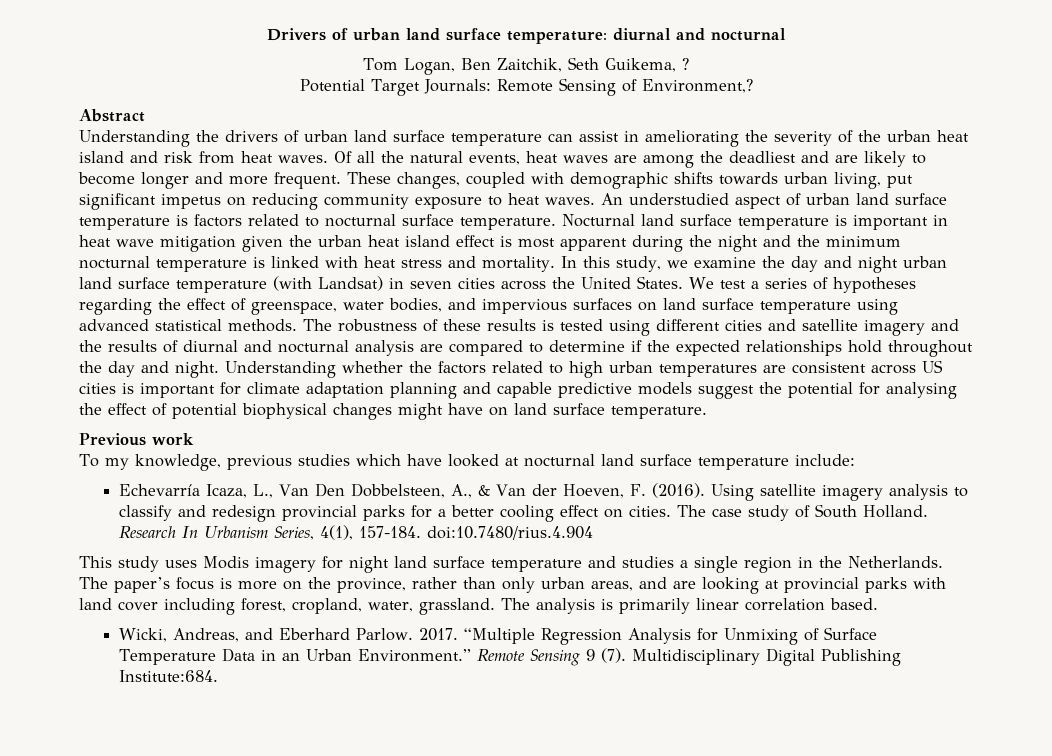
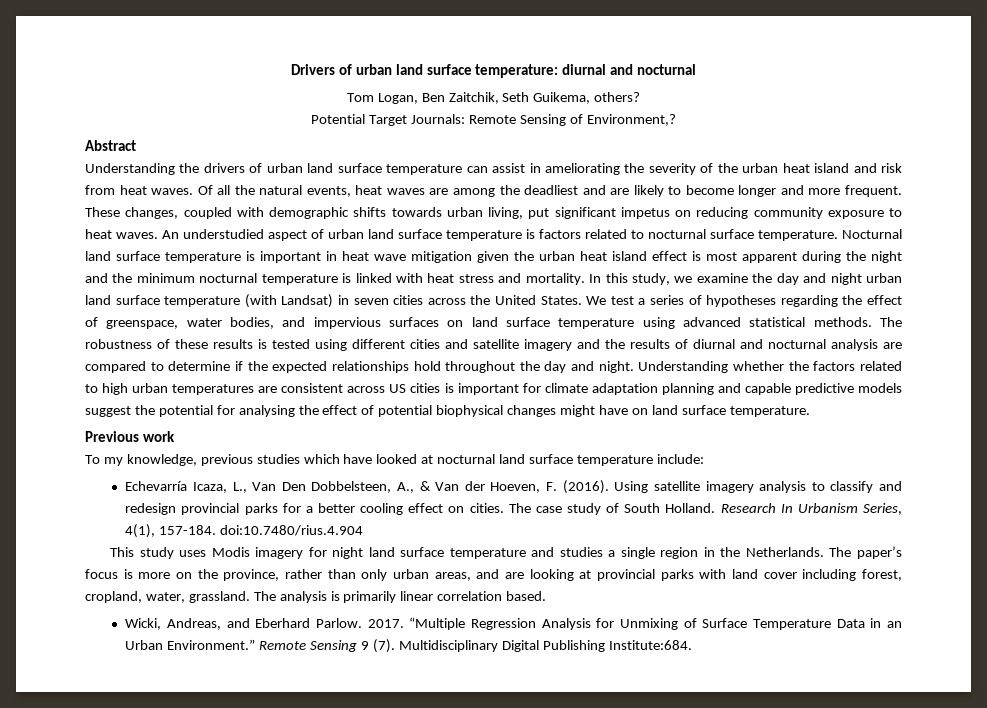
- Tom Logan, Ben Zaitchik, Seth Guikema, ?
+ Tom Logan, Ben Zaitchik, Seth Guikema, others?

